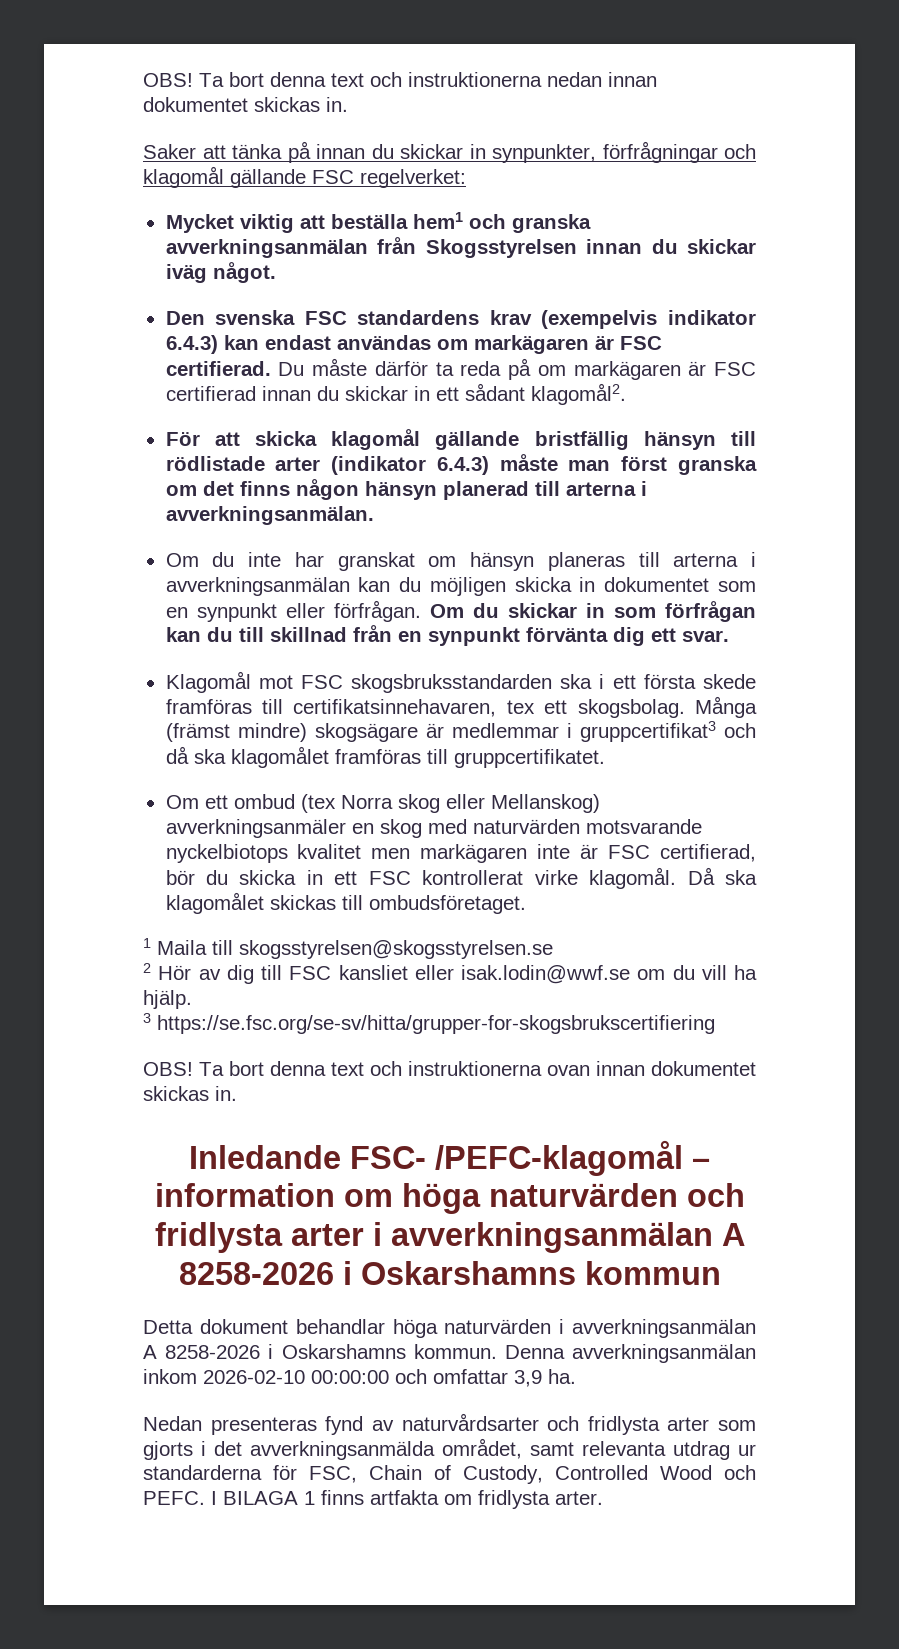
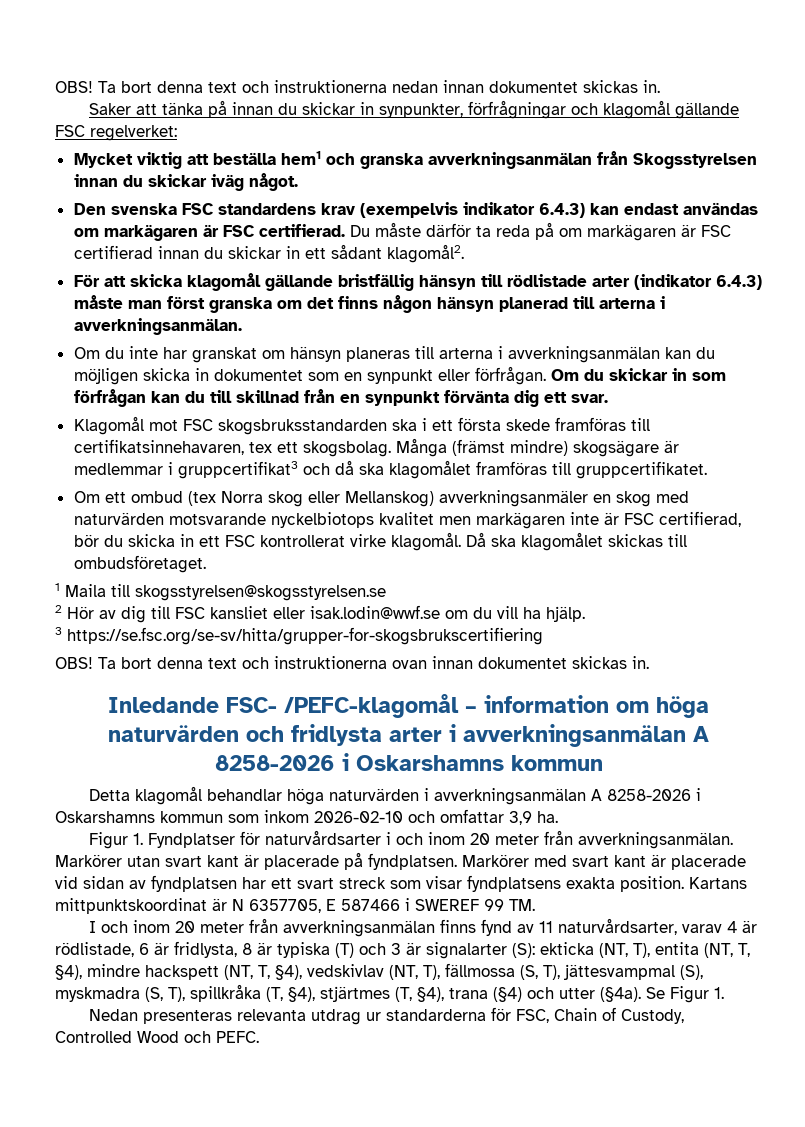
- Detta dokument behandlar höga naturvärden i avverkningsanmälan A 8258-2026 i Oskarshamns kommun. Denna avverkningsanmälan inkom 2026-02-10 00:00:00 och omfattar 3,9 ha.
+ Detta klagomål behandlar höga naturvärden i avverkningsanmälan A 8258-2026 i Oskarshamns kommun som inkom 2026-02-10 och omfattar 3,9 ha.
- Nedan presenteras fynd av naturvårdsarter och fridlysta arter som gjorts i det avverkningsanmälda området, samt relevanta utdrag ur standarderna för FSC, Chain of Custody, Controlled Wood och PEFC. I BILAGA 1 finns artfakta om fridlysta arter.
+ Figur 1. Fyndplatser för naturvårdsarter i och inom 20 meter från avverkningsanmälan. Markörer utan svart kant är placerade på fyndplatsen. Markörer med svart kant är placerade vid sidan av fyndplatsen har ett svart streck som visar fyndplatsens exakta position. Kartans mittpunktskoordinat är N 6357705, E 587466 i SWEREF 99 TM.
+ I och inom 20 meter från avverkningsanmälan finns fynd av 11 naturvårdsarter, varav 4 är rödlistade, 6 är fridlysta, 8 är typiska (T) och 3 är signalarter (S): ekticka (NT, T), entita (NT, T, §4), mindre hackspett (NT, T, §4), vedskivlav (NT, T), fällmossa (S, T), jättesvampmal (S), myskmadra (S, T), spillkråka (T, §4), stjärtmes (T, §4), trana (§4) och utter (§4a). Se Figur 1.
+ Nedan presenteras relevanta utdrag ur standarderna för FSC, Chain of Custody, Controlled Wood och PEFC.

